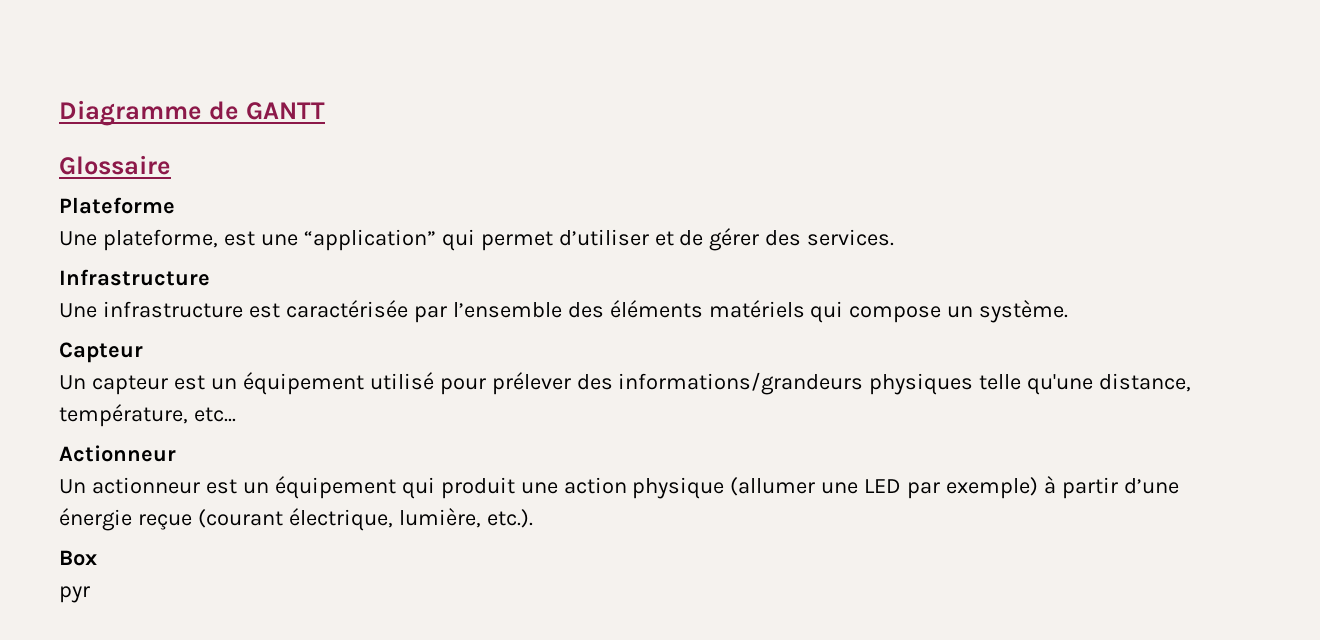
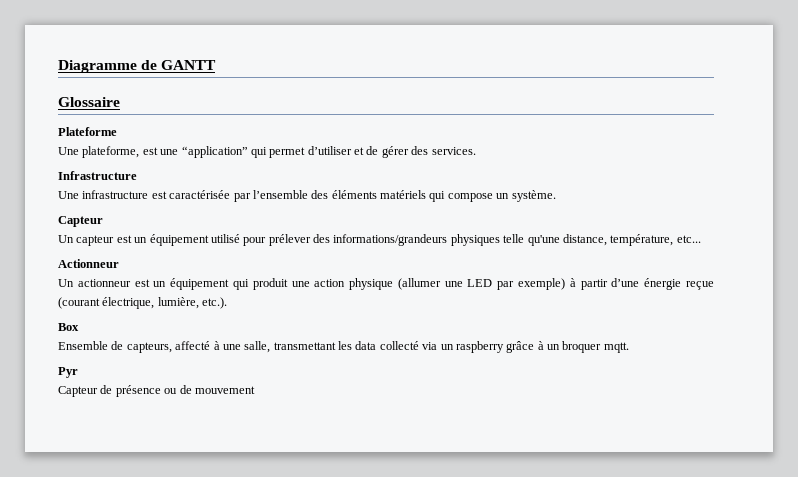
- pyr
+ Ensemble de capteurs, affecté à une salle, transmettant les data collecté via un raspberry grâce à un broquer mqtt.
+ Pyr
+ Capteur de présence ou de mouvement

